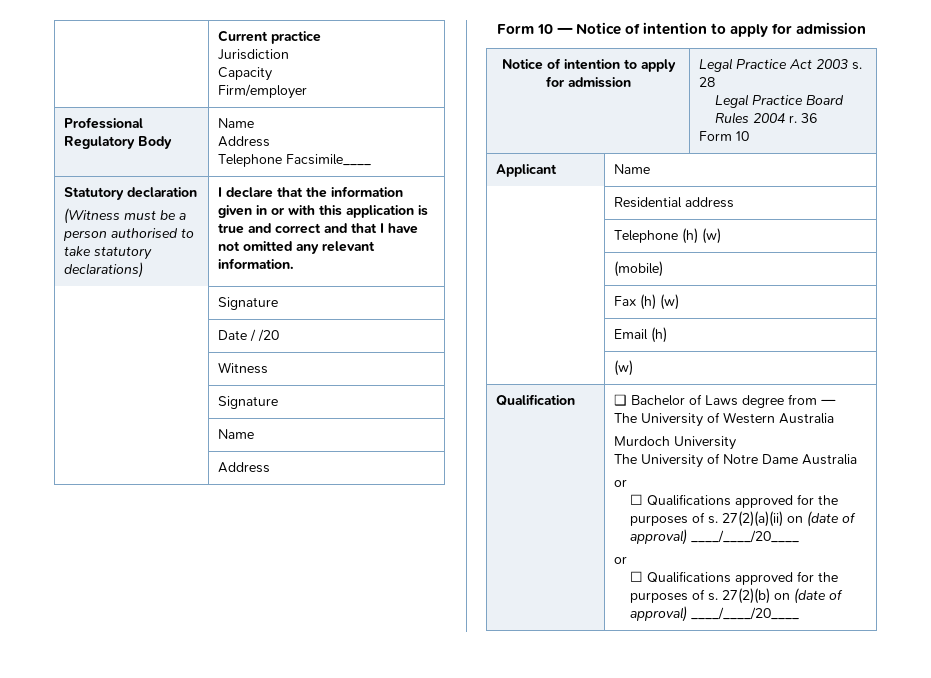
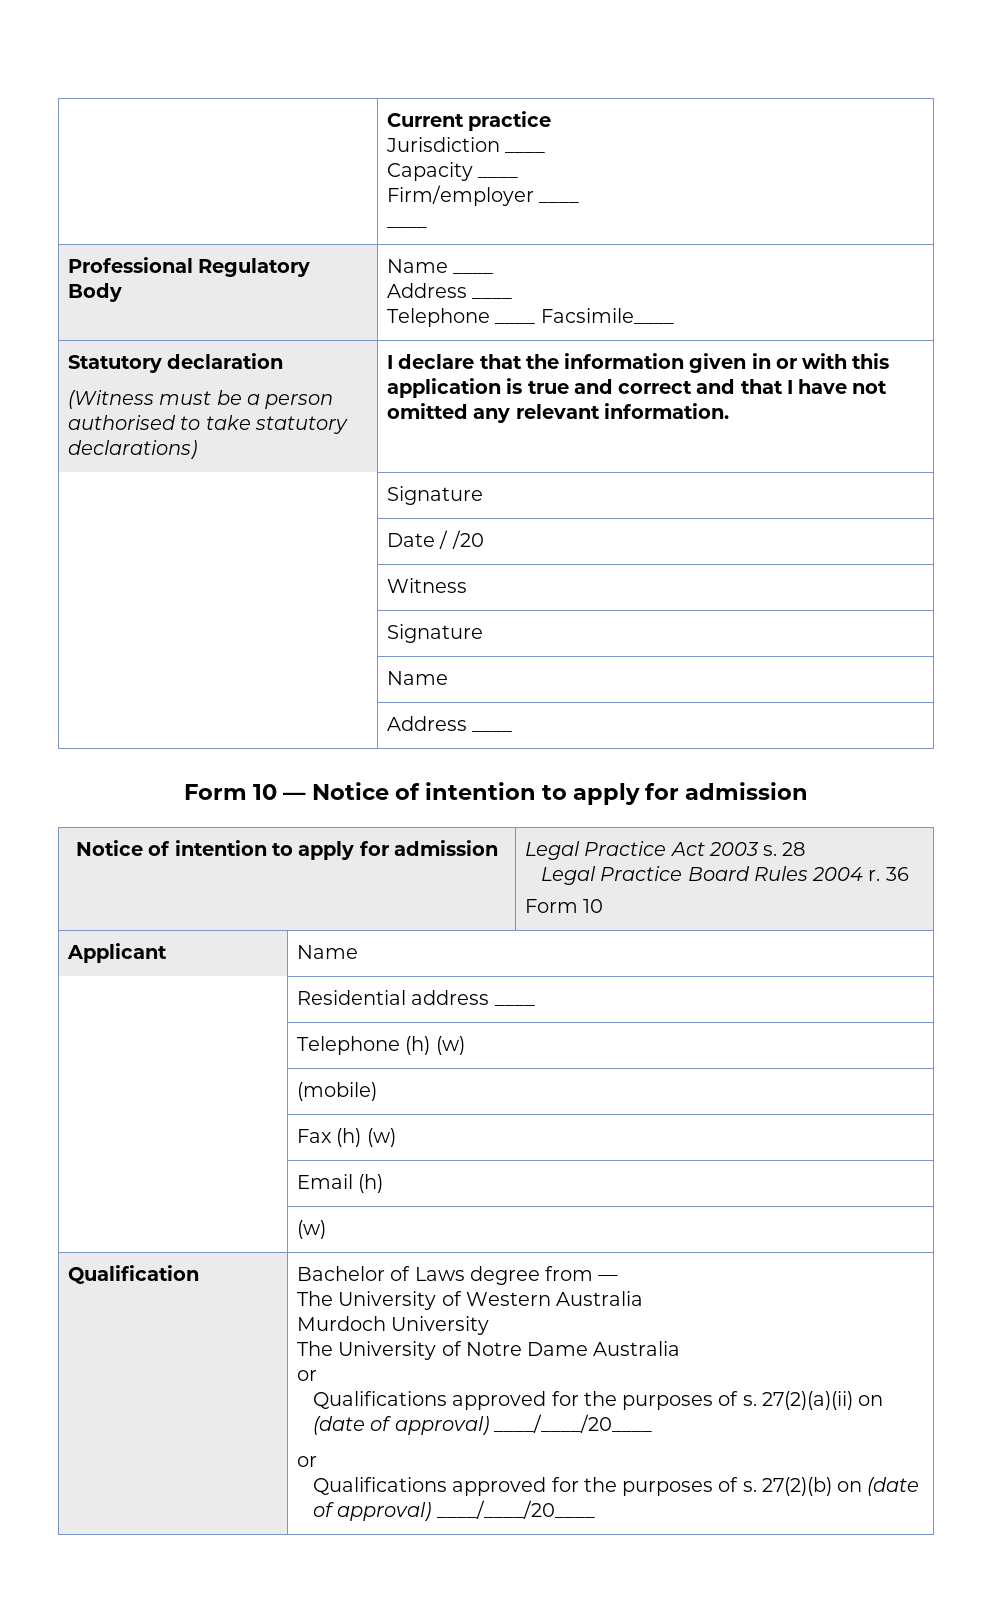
  | Current practice
- Jurisdiction
- Capacity
- Firm/employer
+ Jurisdiction ____
+ Capacity ____
+ Firm/employer ____
+ ____
- Professional Regulatory Body | Name
- Address
- Telephone Facsimile____
+ Professional Regulatory Body | Name ____
+ Address ____
+ Telephone ____ Facsimile____
- | Address
+ | Address ____
- | Residential address
+ | Residential address ____
- ❑ Bachelor of Laws degree from —
+ Bachelor of Laws degree from —
  The University of Notre Dame Australia
  or
- ☐ Qualifications approved for the purposes of s.
+ Qualifications approved for the purposes of s.
  27(2)(a)(ii) on (date of approval) ____/____/20____
  or
- ☐ Qualifications approved for the purposes of s.
+ Qualifications approved for the purposes of s.

